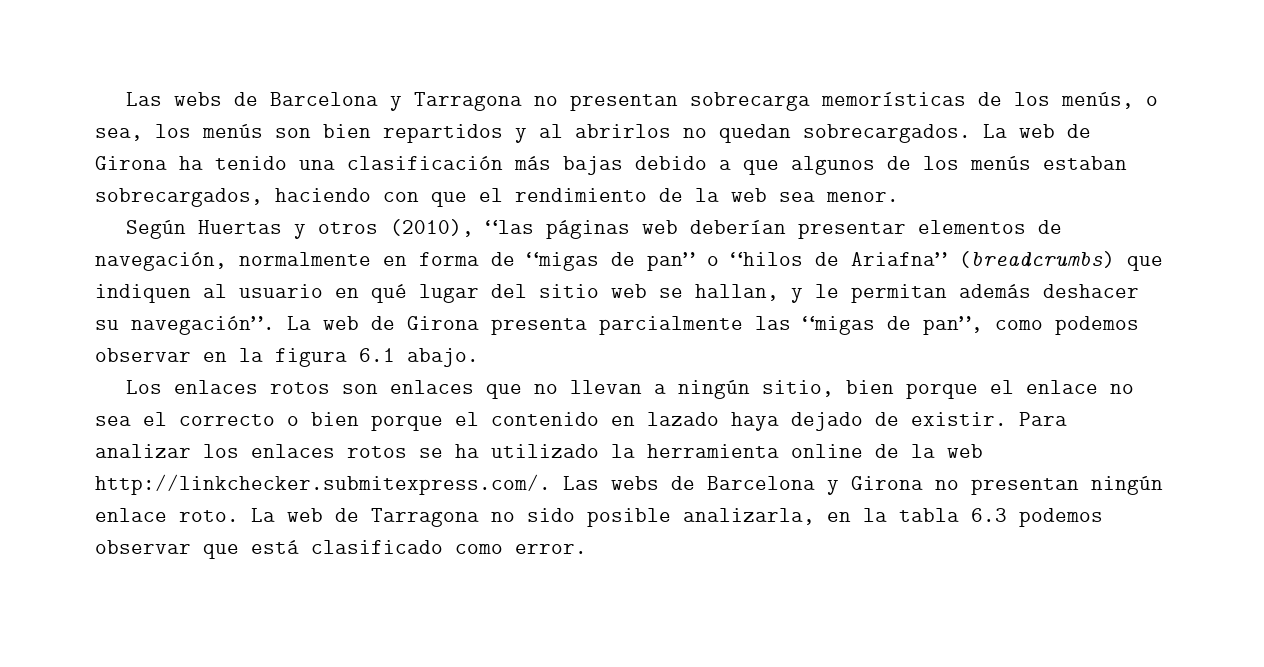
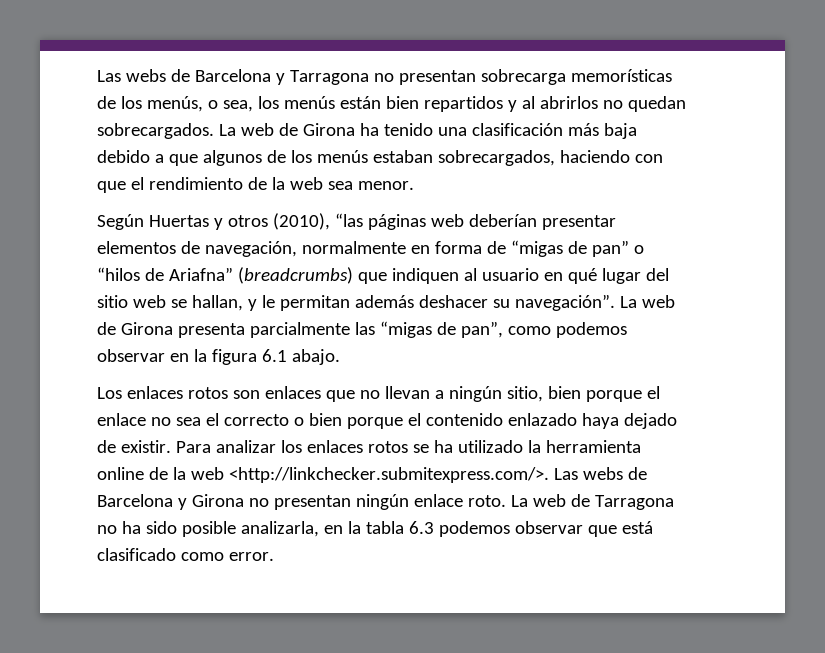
- Las webs de Barcelona y Tarragona no presentan sobrecarga memorísticas de los menús, o sea, los menús son bien repartidos y al abrirlos no quedan sobrecargados.
+ Las webs de Barcelona y Tarragona no presentan sobrecarga memorísticas de los menús, o sea, los menús están bien repartidos y al abrirlos no quedan sobrecargados.
- La web de Girona ha tenido una clasificación más bajas debido a que algunos de los menús estaban sobrecargados, haciendo con que el rendimiento de la web sea menor.
+ La web de Girona ha tenido una clasificación más baja debido a que algunos de los menús estaban sobrecargados, haciendo con que el rendimiento de la web sea menor.
- Los enlaces rotos son enlaces que no llevan a ningún sitio, bien porque el enlace no sea el correcto o bien porque el contenido en lazado haya dejado de existir.
+ Los enlaces rotos son enlaces que no llevan a ningún sitio, bien porque el enlace no sea el correcto o bien porque el contenido enlazado haya dejado de existir.
- Para analizar los enlaces rotos se ha utilizado la herramienta online de la web http://linkchecker.submitexpress.com/. Las webs de Barcelona y Girona no presentan ningún enlace roto.
+ Para analizar los enlaces rotos se ha utilizado la herramienta online de la web <http://linkchecker.submitexpress.com/>. Las webs de Barcelona y Girona no presentan ningún enlace roto.
- La web de Tarragona no sido posible analizarla, en la tabla 6.3 podemos observar que está clasificado como error.
+ La web de Tarragona no ha sido posible analizarla, en la tabla 6.3 podemos observar que está clasificado como error.

